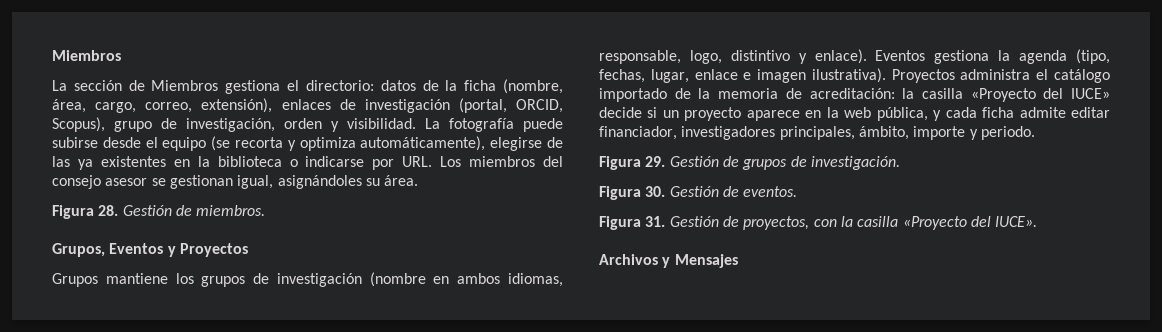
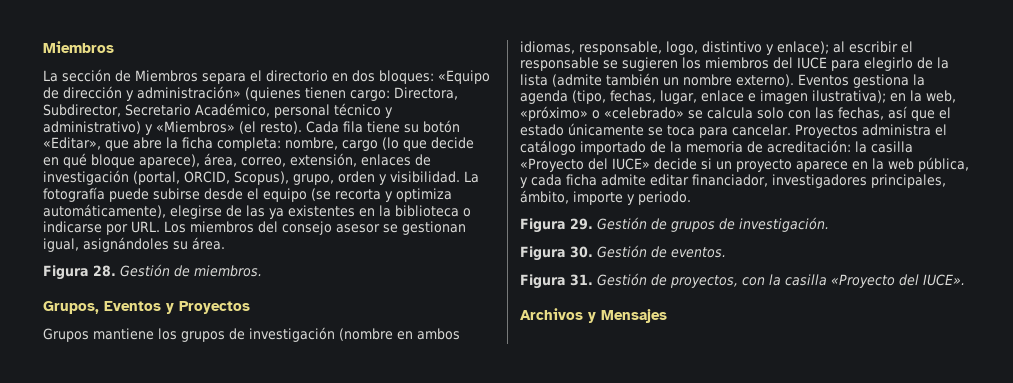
- La sección de Miembros gestiona el directorio: datos de la ficha (nombre, área, cargo, correo, extensión), enlaces de investigación (portal, ORCID, Scopus), grupo de investigación, orden y visibilidad.
+ La sección de Miembros separa el directorio en dos bloques: «Equipo de dirección y administración» (quienes tienen cargo: Directora, Subdirector, Secretario Académico, personal técnico y administrativo) y «Miembros» (el resto). Cada fila tiene su botón «Editar», que abre la ficha completa: nombre, cargo (lo que decide en qué bloque aparece), área, correo, extensión, enlaces de investigación (portal, ORCID, Scopus), grupo, orden y visibilidad.
- Grupos mantiene los grupos de investigación (nombre en ambos idiomas, responsable, logo, distintivo y enlace).
+ Grupos mantiene los grupos de investigación (nombre en ambos idiomas, responsable, logo, distintivo y enlace); al escribir el responsable se sugieren los miembros del IUCE para elegirlo de la lista (admite también un nombre externo).
- Eventos gestiona la agenda (tipo, fechas, lugar, enlace e imagen ilustrativa).
+ Eventos gestiona la agenda (tipo, fechas, lugar, enlace e imagen ilustrativa); en la web, «próximo» o «celebrado» se calcula solo con las fechas, así que el estado únicamente se toca para cancelar.

